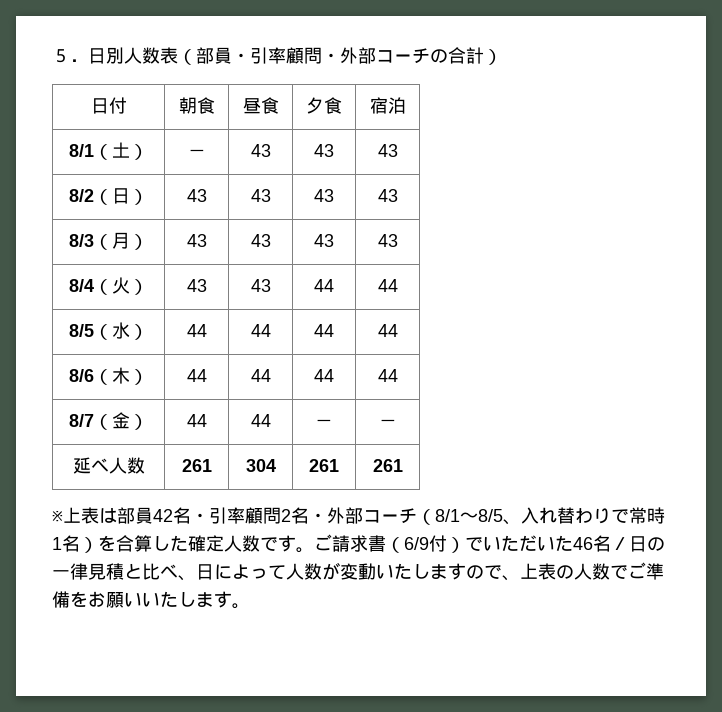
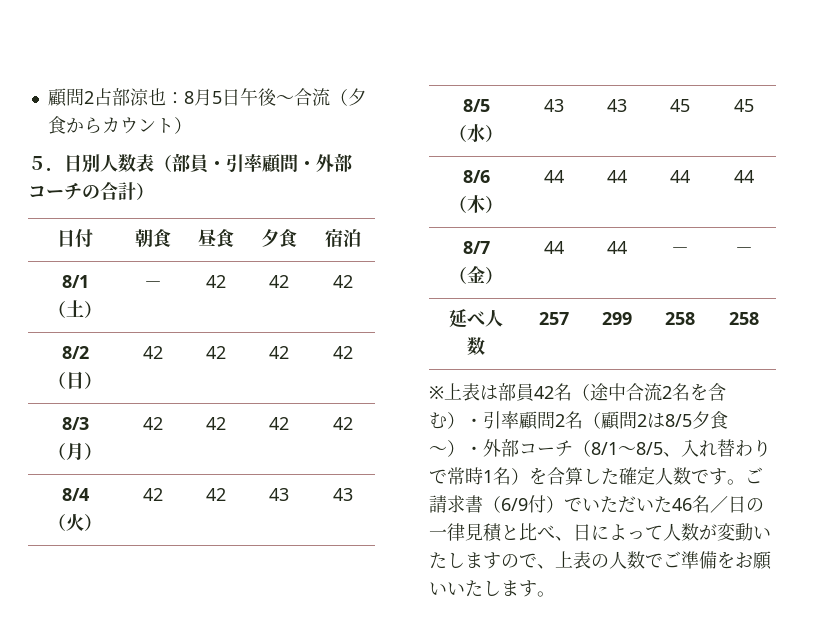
+ 顧問2占部涼也：8月5日午後〜合流（夕食からカウント）
- 8/1（土） | － | 43 | 43 | 43
+ 8/1（土） | － | 42 | 42 | 42
- 8/2（日） | 43 | 43 | 43 | 43
+ 8/2（日） | 42 | 42 | 42 | 42
- 8/3（月） | 43 | 43 | 43 | 43
+ 8/3（月） | 42 | 42 | 42 | 42
- 8/4（火） | 43 | 43 | 44 | 44
+ 8/4（火） | 42 | 42 | 43 | 43
- 8/5（水） | 44 | 44 | 44 | 44
+ 8/5（水） | 43 | 43 | 45 | 45
- 延べ人数 | 261 | 304 | 261 | 261
+ 延べ人数 | 257 | 299 | 258 | 258
- ※上表は部員42名・引率顧問2名・外部コーチ（8/1〜8/5、入れ替わりで常時1名）を合算した確定人数です。
+ ※上表は部員42名（途中合流2名を含む）・引率顧問2名（顧問2は8/5夕食〜）・外部コーチ（8/1〜8/5、入れ替わりで常時1名）を合算した確定人数です。

